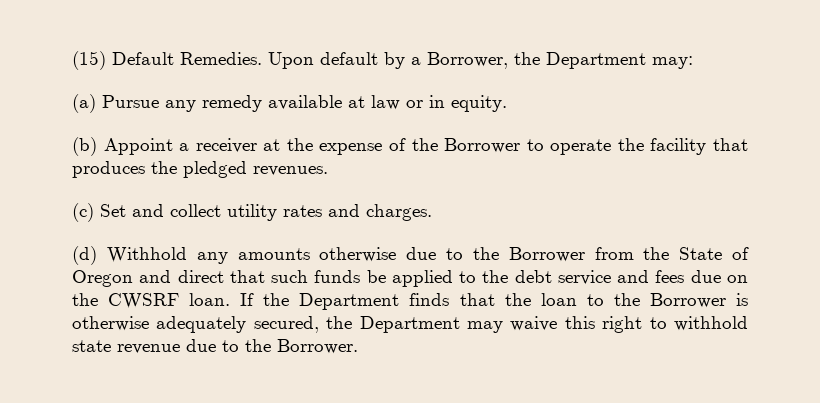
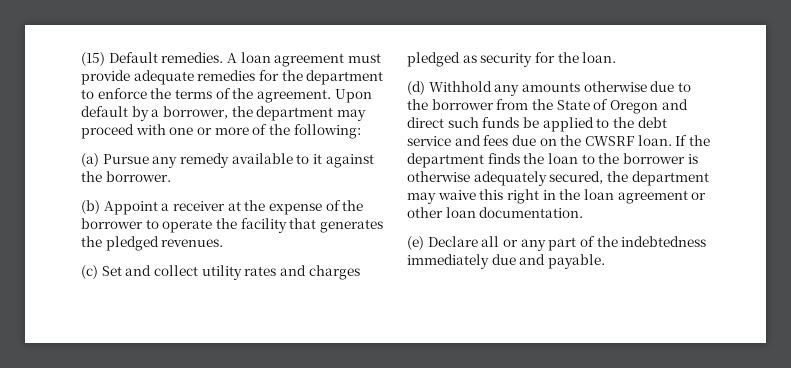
- (15) Default Remedies. Upon default by a Borrower, the Department may:
+ (15) Default remedies. A loan agreement must provide adequate remedies for the department to enforce the terms of the agreement. Upon default by a borrower, the department may proceed with one or more of the following:
- (a) Pursue any remedy available at law or in equity.
+ (a) Pursue any remedy available to it against the borrower.
- (b) Appoint a receiver at the expense of the Borrower to operate the facility that produces the pledged revenues.
+ (b) Appoint a receiver at the expense of the borrower to operate the facility that generates the pledged revenues.
- (c) Set and collect utility rates and charges.
+ (c) Set and collect utility rates and charges pledged as security for the loan.
- (d) Withhold any amounts otherwise due to the Borrower from the State of Oregon and direct that such funds be applied to the debt service and fees due on the CWSRF loan.
+ (d) Withhold any amounts otherwise due to the borrower from the State of Oregon and direct such funds be applied to the debt service and fees due on the CWSRF loan.
- If the Department finds that the loan to the Borrower is otherwise adequately secured, the Department may waive this right to withhold state revenue due to the Borrower.
+ If the department finds the loan to the borrower is otherwise adequately secured, the department may waive this right in the loan agreement or other loan documentation.
+ (e) Declare all or any part of the indebtedness immediately due and payable.

